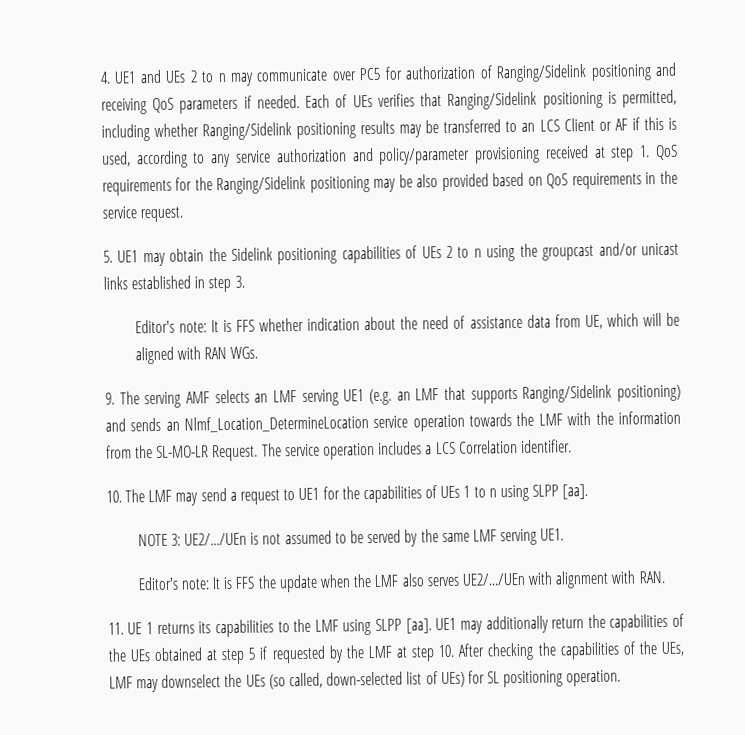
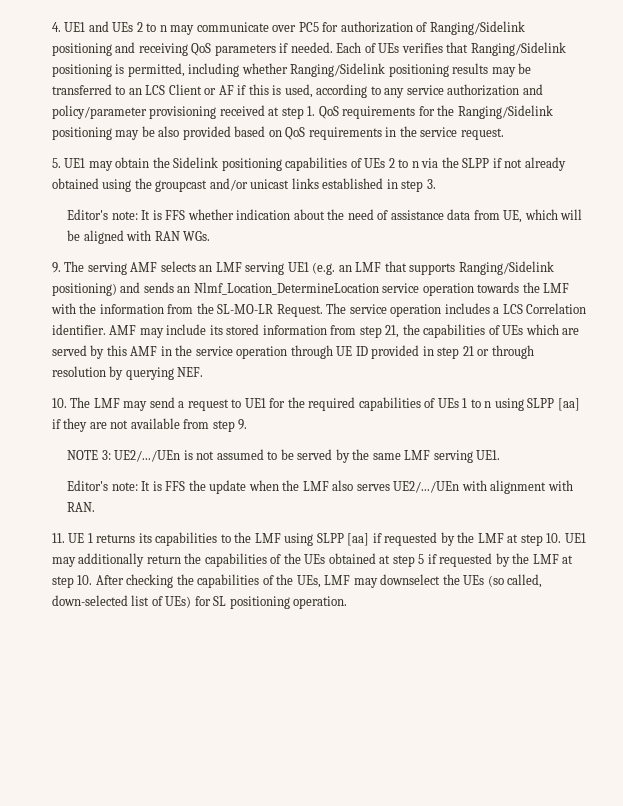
- 5. UE1 may obtain the Sidelink positioning capabilities of UEs 2 to n using the groupcast and/or unicast links established in step 3.
+ 5. UE1 may obtain the Sidelink positioning capabilities of UEs 2 to n via the SLPP if not already obtained using the groupcast and/or unicast links established in step 3.
+ AMF may include its stored information from step 21, the capabilities of UEs which are served by this AMF in the service operation through UE ID provided in step 21 or through resolution by querying NEF.
- 10. The LMF may send a request to UE1 for the capabilities of UEs 1 to n using SLPP [aa].
+ 10. The LMF may send a request to UE1 for the required capabilities of UEs 1 to n using SLPP [aa] if they are not available from step 9.
- 11. UE 1 returns its capabilities to the LMF using SLPP [aa]. UE1 may additionally return the capabilities of the UEs obtained at step 5 if requested by the LMF at step 10. After checking the capabilities of the UEs, LMF may downselect the UEs (so called, down-selected list of UEs) for SL positioning operation.
+ 11. UE 1 returns its capabilities to the LMF using SLPP [aa] if requested by the LMF at step 10. UE1 may additionally return the capabilities of the UEs obtained at step 5 if requested by the LMF at step 10. After checking the capabilities of the UEs, LMF may downselect the UEs (so called, down-selected list of UEs) for SL positioning operation.

